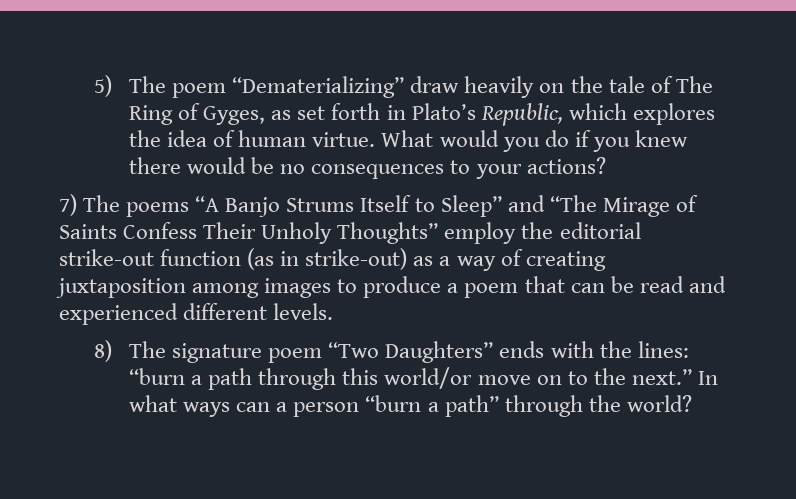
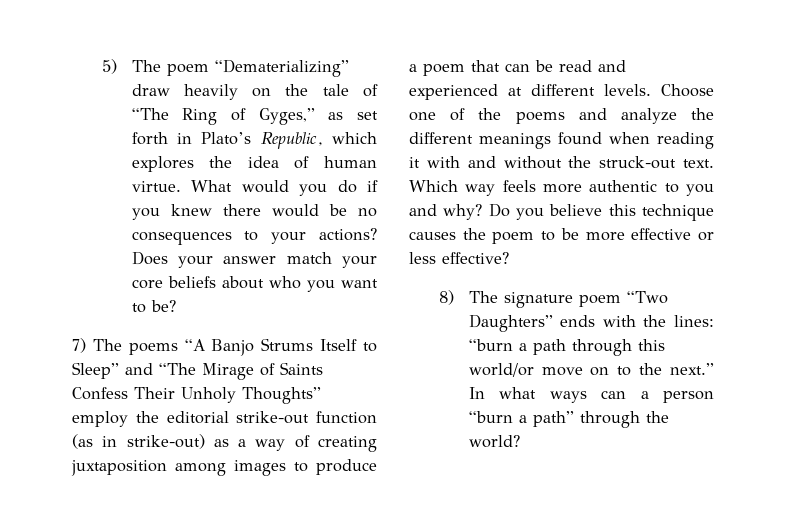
- 5) The poem “Dematerializing” draw heavily on the tale of The Ring of Gyges, as set forth in Plato’s Republic, which explores the idea of human virtue.
+ 5) The poem “Dematerializing” draw heavily on the tale of “The Ring of Gyges,” as set forth in Plato’s Republic, which explores the idea of human virtue.
+ Does your answer match your core beliefs about who you want to be?
- 7) The poems “A Banjo Strums Itself to Sleep” and “The Mirage of Saints Confess Their Unholy Thoughts” employ the editorial strike-out function (as in strike-out) as a way of creating juxtaposition among images to produce a poem that can be read and experienced different levels.
+ 7) The poems “A Banjo Strums Itself to Sleep” and “The Mirage of Saints Confess Their Unholy Thoughts” employ the editorial strike-out function (as in strike-out) as a way of creating juxtaposition among images to produce a poem that can be read and experienced at different levels. Choose one of the poems and analyze the different meanings found when reading it with and without the struck-out text. Which way feels more authentic to you and why? Do you believe this technique causes the poem to be more effective or less effective?

